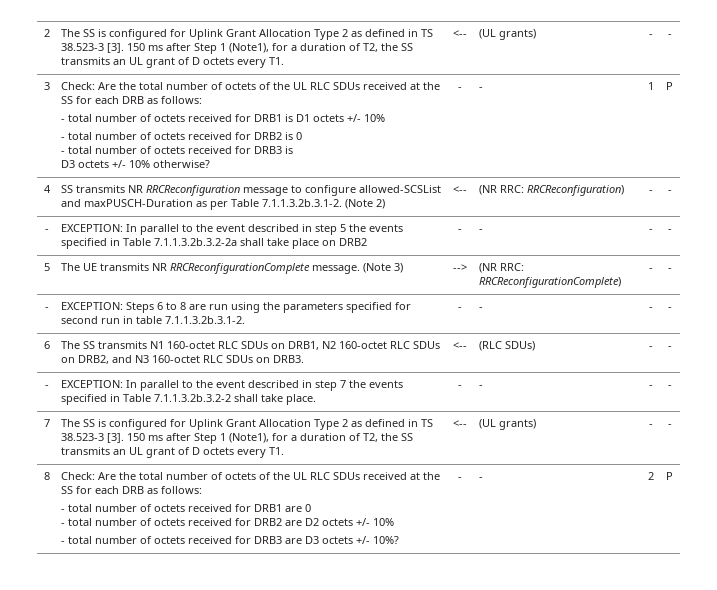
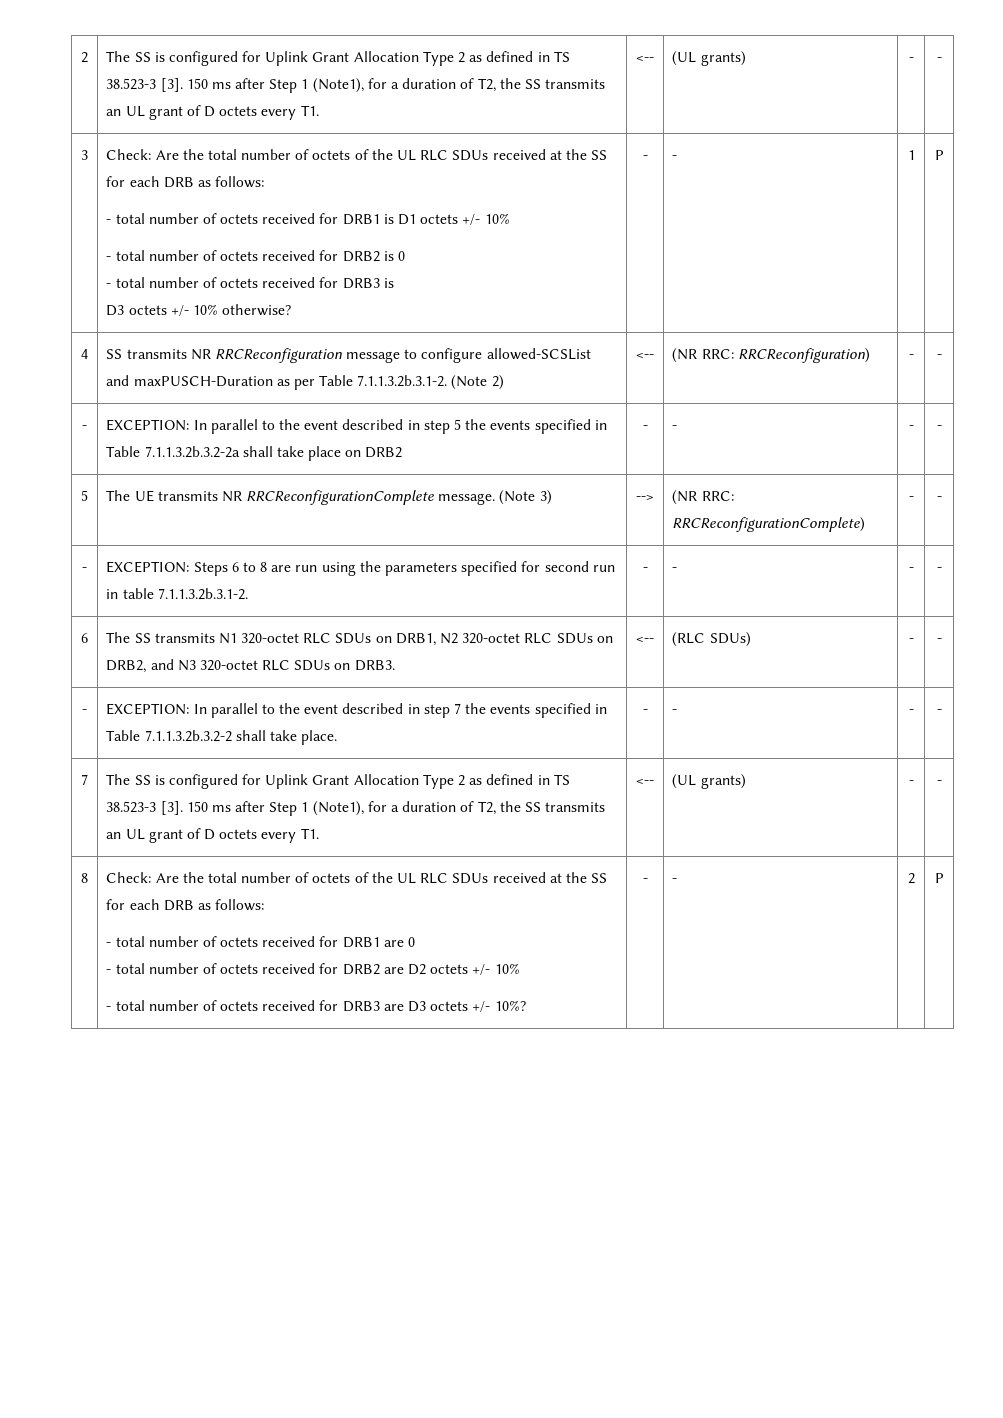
- 6 | The SS transmits N1 160-octet RLC SDUs on DRB1, N2 160-octet RLC SDUs on DRB2, and N3 160-octet RLC SDUs on DRB3. | <-- | (RLC SDUs) | - | -
+ 6 | The SS transmits N1 320-octet RLC SDUs on DRB1, N2 320-octet RLC SDUs on DRB2, and N3 320-octet RLC SDUs on DRB3. | <-- | (RLC SDUs) | - | -

